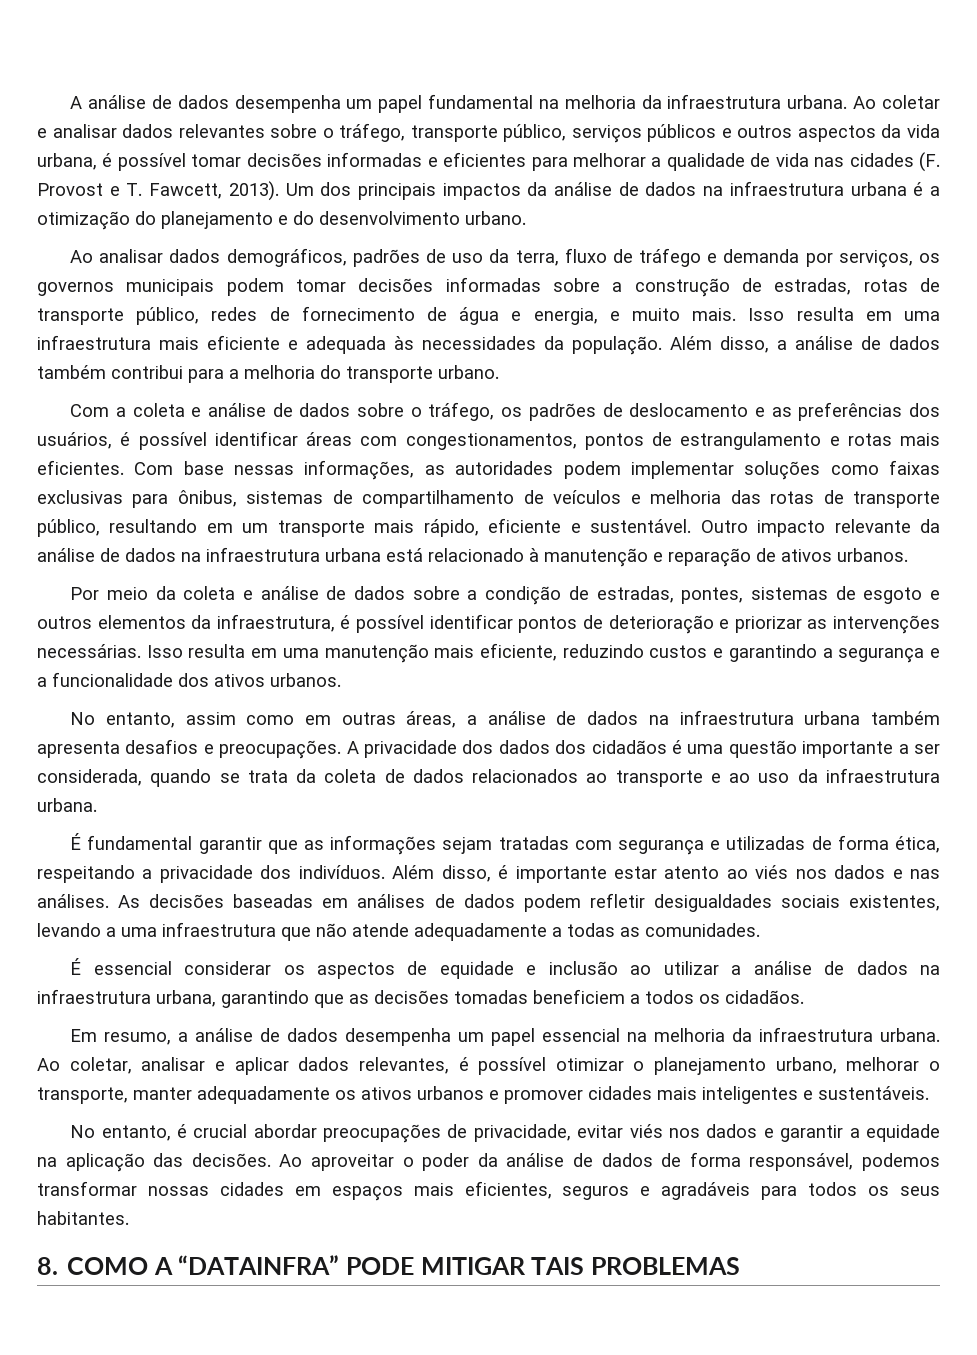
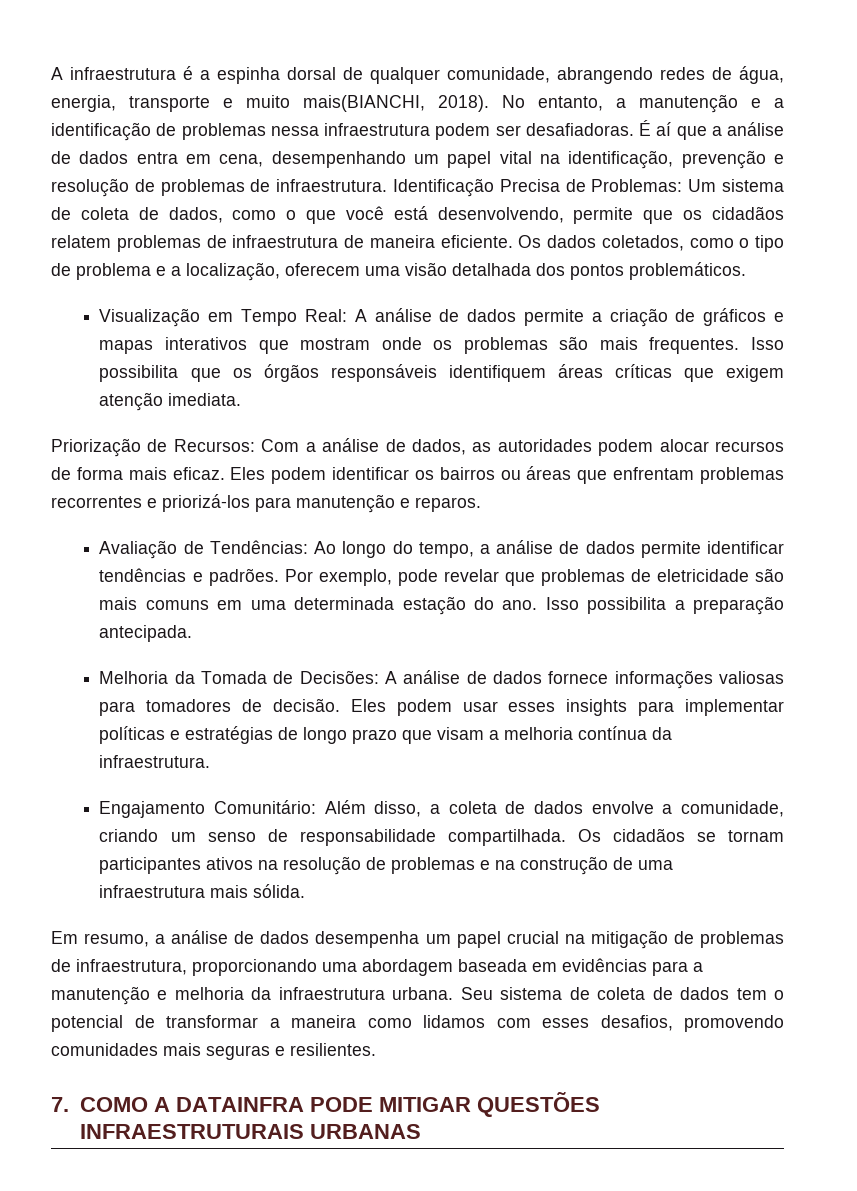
- A análise de dados desempenha um papel fundamental na melhoria da infraestrutura urbana. Ao coletar e analisar dados relevantes sobre o tráfego, transporte público, serviços públicos e outros aspectos da vida urbana, é possível tomar decisões informadas e eficientes para melhorar a qualidade de vida nas cidades (F. Provost e T. Fawcett, 2013). Um dos principais impactos da análise de dados na infraestrutura urbana é a otimização do planejamento e do desenvolvimento urbano.
- Ao analisar dados demográficos, padrões de uso da terra, fluxo de tráfego e demanda por serviços, os governos municipais podem tomar decisões informadas sobre a construção de estradas, rotas de transporte público, redes de fornecimento de água e energia, e muito mais. Isso resulta em uma infraestrutura mais eficiente e adequada às necessidades da população. Além disso, a análise de dados também contribui para a melhoria do transporte urbano.
- Com a coleta e análise de dados sobre o tráfego, os padrões de deslocamento e as preferências dos usuários, é possível identificar áreas com congestionamentos, pontos de estrangulamento e rotas mais eficientes. Com base nessas informações, as autoridades podem implementar soluções como faixas exclusivas para ônibus, sistemas de compartilhamento de veículos e melhoria das rotas de transporte público, resultando em um transporte mais rápido, eficiente e sustentável. Outro impacto relevante da análise de dados na infraestrutura urbana está relacionado à manutenção e reparação de ativos urbanos.
- Por meio da coleta e análise de dados sobre a condição de estradas, pontes, sistemas de esgoto e outros elementos da infraestrutura, é possível identificar pontos de deterioração e priorizar as intervenções necessárias. Isso resulta em uma manutenção mais eficiente, reduzindo custos e garantindo a segurança e a funcionalidade dos ativos urbanos.
- No entanto, assim como em outras áreas, a análise de dados na infraestrutura urbana também apresenta desafios e preocupações. A privacidade dos dados dos cidadãos é uma questão importante a ser considerada, quando se trata da coleta de dados relacionados ao transporte e ao uso da infraestrutura urbana.
- É fundamental garantir que as informações sejam tratadas com segurança e utilizadas de forma ética, respeitando a privacidade dos indivíduos. Além disso, é importante estar atento ao viés nos dados e nas análises. As decisões baseadas em análises de dados podem refletir desigualdades sociais existentes, levando a uma infraestrutura que não atende adequadamente a todas as comunidades.
- É essencial considerar os aspectos de equidade e inclusão ao utilizar a análise de dados na infraestrutura urbana, garantindo que as decisões tomadas beneficiem a todos os cidadãos.
+ A infraestrutura é a espinha dorsal de qualquer comunidade, abrangendo redes de água, energia, transporte e muito mais(BIANCHI, 2018). No entanto, a manutenção e a identificação de problemas nessa infraestrutura podem ser desafiadoras. É aí que a análise de dados entra em cena, desempenhando um papel vital na identificação, prevenção e resolução de problemas de infraestrutura. Identificação Precisa de Problemas: Um sistema de coleta de dados, como o que você está desenvolvendo, permite que os cidadãos relatem problemas de infraestrutura de maneira eficiente. Os dados coletados, como o tipo de problema e a localização, oferecem uma visão detalhada dos pontos problemáticos.
+ Visualização em Tempo Real: A análise de dados permite a criação de gráficos e mapas interativos que mostram onde os problemas são mais frequentes. Isso possibilita que os órgãos responsáveis identifiquem áreas críticas que exigem atenção imediata.
+ Priorização de Recursos: Com a análise de dados, as autoridades podem alocar recursos de forma mais eficaz. Eles podem identificar os bairros ou áreas que enfrentam problemas recorrentes e priorizá-los para manutenção e reparos.
+ Avaliação de Tendências: Ao longo do tempo, a análise de dados permite identificar tendências e padrões. Por exemplo, pode revelar que problemas de eletricidade são mais comuns em uma determinada estação do ano. Isso possibilita a preparação antecipada.
+ Melhoria da Tomada de Decisões: A análise de dados fornece informações valiosas para tomadores de decisão. Eles podem usar esses insights para implementar políticas e estratégias de longo prazo que visam a melhoria contínua da infraestrutura.
+ Engajamento Comunitário: Além disso, a coleta de dados envolve a comunidade, criando um senso de responsabilidade compartilhada. Os cidadãos se tornam participantes ativos na resolução de problemas e na construção de uma infraestrutura mais sólida.
- Em resumo, a análise de dados desempenha um papel essencial na melhoria da infraestrutura urbana. Ao coletar, analisar e aplicar dados relevantes, é possível otimizar o planejamento urbano, melhorar o transporte, manter adequadamente os ativos urbanos e promover cidades mais inteligentes e sustentáveis.
- No entanto, é crucial abordar preocupações de privacidade, evitar viés nos dados e garantir a equidade na aplicação das decisões. Ao aproveitar o poder da análise de dados de forma responsável, podemos transformar nossas cidades em espaços mais eficientes, seguros e agradáveis para todos os seus habitantes.
- 8. COMO A “DATAINFRA” PODE MITIGAR TAIS PROBLEMAS
+ Em resumo, a análise de dados desempenha um papel crucial na mitigação de problemas de infraestrutura, proporcionando uma abordagem baseada em evidências para a manutenção e melhoria da infraestrutura urbana. Seu sistema de coleta de dados tem o potencial de transformar a maneira como lidamos com esses desafios, promovendo comunidades mais seguras e resilientes.
+ 7. COMO A DATAINFRA PODE MITIGAR QUESTÕES INFRAESTRUTURAIS URBANAS

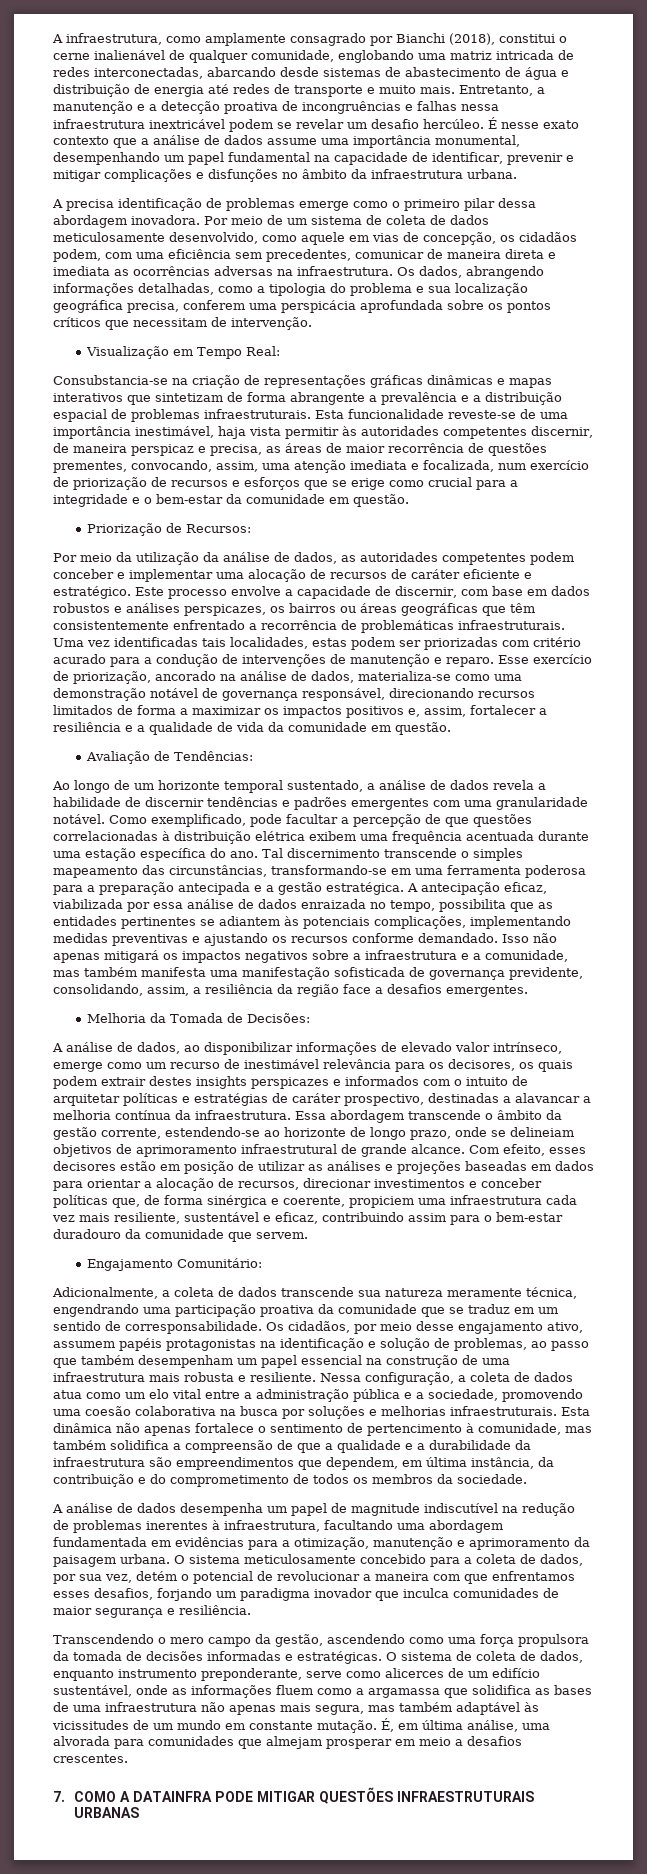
- A infraestrutura é a espinha dorsal de qualquer comunidade, abrangendo redes de água, energia, transporte e muito mais(BIANCHI, 2018). No entanto, a manutenção e a identificação de problemas nessa infraestrutura podem ser desafiadoras. É aí que a análise de dados entra em cena, desempenhando um papel vital na identificação, prevenção e resolução de problemas de infraestrutura. Identificação Precisa de Problemas: Um sistema de coleta de dados, como o que você está desenvolvendo, permite que os cidadãos relatem problemas de infraestrutura de maneira eficiente. Os dados coletados, como o tipo de problema e a localização, oferecem uma visão detalhada dos pontos problemáticos.
- Visualização em Tempo Real: A análise de dados permite a criação de gráficos e mapas interativos que mostram onde os problemas são mais frequentes. Isso possibilita que os órgãos responsáveis identifiquem áreas críticas que exigem atenção imediata.
- Priorização de Recursos: Com a análise de dados, as autoridades podem alocar recursos de forma mais eficaz. Eles podem identificar os bairros ou áreas que enfrentam problemas recorrentes e priorizá-los para manutenção e reparos.
+ A infraestrutura, como amplamente consagrado por Bianchi (2018), constitui o cerne inalienável de qualquer comunidade, englobando uma matriz intricada de redes interconectadas, abarcando desde sistemas de abastecimento de água e distribuição de energia até redes de transporte e muito mais. Entretanto, a manutenção e a detecção proativa de incongruências e falhas nessa infraestrutura inextricável podem se revelar um desafio hercúleo. É nesse exato contexto que a análise de dados assume uma importância monumental, desempenhando um papel fundamental na capacidade de identificar, prevenir e mitigar complicações e disfunções no âmbito da infraestrutura urbana.
+ A precisa identificação de problemas emerge como o primeiro pilar dessa abordagem inovadora. Por meio de um sistema de coleta de dados meticulosamente desenvolvido, como aquele em vias de concepção, os cidadãos podem, com uma eficiência sem precedentes, comunicar de maneira direta e imediata as ocorrências adversas na infraestrutura. Os dados, abrangendo informações detalhadas, como a tipologia do problema e sua localização geográfica precisa, conferem uma perspicácia aprofundada sobre os pontos críticos que necessitam de intervenção.
+ Visualização em Tempo Real:
+ Consubstancia-se na criação de representações gráficas dinâmicas e mapas interativos que sintetizam de forma abrangente a prevalência e a distribuição espacial de problemas infraestruturais. Esta funcionalidade reveste-se de uma importância inestimável, haja vista permitir às autoridades competentes discernir, de maneira perspicaz e precisa, as áreas de maior recorrência de questões prementes, convocando, assim, uma atenção imediata e focalizada, num exercício de priorização de recursos e esforços que se erige como crucial para a integridade e o bem-estar da comunidade em questão.
+ Priorização de Recursos:
+ Por meio da utilização da análise de dados, as autoridades competentes podem conceber e implementar uma alocação de recursos de caráter eficiente e estratégico. Este processo envolve a capacidade de discernir, com base em dados robustos e análises perspicazes, os bairros ou áreas geográficas que têm consistentemente enfrentado a recorrência de problemáticas infraestruturais. Uma vez identificadas tais localidades, estas podem ser priorizadas com critério acurado para a condução de intervenções de manutenção e reparo. Esse exercício de priorização, ancorado na análise de dados, materializa-se como uma demonstração notável de governança responsável, direcionando recursos limitados de forma a maximizar os impactos positivos e, assim, fortalecer a resiliência e a qualidade de vida da comunidade em questão.
- Avaliação de Tendências: Ao longo do tempo, a análise de dados permite identificar tendências e padrões. Por exemplo, pode revelar que problemas de eletricidade são mais comuns em uma determinada estação do ano. Isso possibilita a preparação antecipada.
+ Avaliação de Tendências:
+ Ao longo de um horizonte temporal sustentado, a análise de dados revela a habilidade de discernir tendências e padrões emergentes com uma granularidade notável. Como exemplificado, pode facultar a percepção de que questões correlacionadas à distribuição elétrica exibem uma frequência acentuada durante uma estação específica do ano. Tal discernimento transcende o simples mapeamento das circunstâncias, transformando-se em uma ferramenta poderosa para a preparação antecipada e a gestão estratégica. A antecipação eficaz, viabilizada por essa análise de dados enraizada no tempo, possibilita que as entidades pertinentes se adiantem às potenciais complicações, implementando medidas preventivas e ajustando os recursos conforme demandado. Isso não apenas mitigará os impactos negativos sobre a infraestrutura e a comunidade, mas também manifesta uma manifestação sofisticada de governança previdente, consolidando, assim, a resiliência da região face a desafios emergentes.
- Melhoria da Tomada de Decisões: A análise de dados fornece informações valiosas para tomadores de decisão. Eles podem usar esses insights para implementar políticas e estratégias de longo prazo que visam a melhoria contínua da infraestrutura.
+ Melhoria da Tomada de Decisões:
+ A análise de dados, ao disponibilizar informações de elevado valor intrínseco, emerge como um recurso de inestimável relevância para os decisores, os quais podem extrair destes insights perspicazes e informados com o intuito de arquitetar políticas e estratégias de caráter prospectivo, destinadas a alavancar a melhoria contínua da infraestrutura. Essa abordagem transcende o âmbito da gestão corrente, estendendo-se ao horizonte de longo prazo, onde se delineiam objetivos de aprimoramento infraestrutural de grande alcance. Com efeito, esses decisores estão em posição de utilizar as análises e projeções baseadas em dados para orientar a alocação de recursos, direcionar investimentos e conceber políticas que, de forma sinérgica e coerente, propiciem uma infraestrutura cada vez mais resiliente, sustentável e eficaz, contribuindo assim para o bem-estar duradouro da comunidade que servem.
- Engajamento Comunitário: Além disso, a coleta de dados envolve a comunidade, criando um senso de responsabilidade compartilhada. Os cidadãos se tornam participantes ativos na resolução de problemas e na construção de uma infraestrutura mais sólida.
- Em resumo, a análise de dados desempenha um papel crucial na mitigação de problemas de infraestrutura, proporcionando uma abordagem baseada em evidências para a manutenção e melhoria da infraestrutura urbana. Seu sistema de coleta de dados tem o potencial de transformar a maneira como lidamos com esses desafios, promovendo comunidades mais seguras e resilientes.
+ Engajamento Comunitário:
+ Adicionalmente, a coleta de dados transcende sua natureza meramente técnica, engendrando uma participação proativa da comunidade que se traduz em um sentido de corresponsabilidade. Os cidadãos, por meio desse engajamento ativo, assumem papéis protagonistas na identificação e solução de problemas, ao passo que também desempenham um papel essencial na construção de uma infraestrutura mais robusta e resiliente. Nessa configuração, a coleta de dados atua como um elo vital entre a administração pública e a sociedade, promovendo uma coesão colaborativa na busca por soluções e melhorias infraestruturais. Esta dinâmica não apenas fortalece o sentimento de pertencimento à comunidade, mas também solidifica a compreensão de que a qualidade e a durabilidade da infraestrutura são empreendimentos que dependem, em última instância, da contribuição e do comprometimento de todos os membros da sociedade.
+ A análise de dados desempenha um papel de magnitude indiscutível na redução de problemas inerentes à infraestrutura, facultando uma abordagem fundamentada em evidências para a otimização, manutenção e aprimoramento da paisagem urbana. O sistema meticulosamente concebido para a coleta de dados, por sua vez, detém o potencial de revolucionar a maneira com que enfrentamos esses desafios, forjando um paradigma inovador que inculca comunidades de maior segurança e resiliência.
+ Transcendendo o mero campo da gestão, ascendendo como uma força propulsora da tomada de decisões informadas e estratégicas. O sistema de coleta de dados, enquanto instrumento preponderante, serve como alicerces de um edifício sustentável, onde as informações fluem como a argamassa que solidifica as bases de uma infraestrutura não apenas mais segura, mas também adaptável às vicissitudes de um mundo em constante mutação. É, em última análise, uma alvorada para comunidades que almejam prosperar em meio a desafios crescentes.

